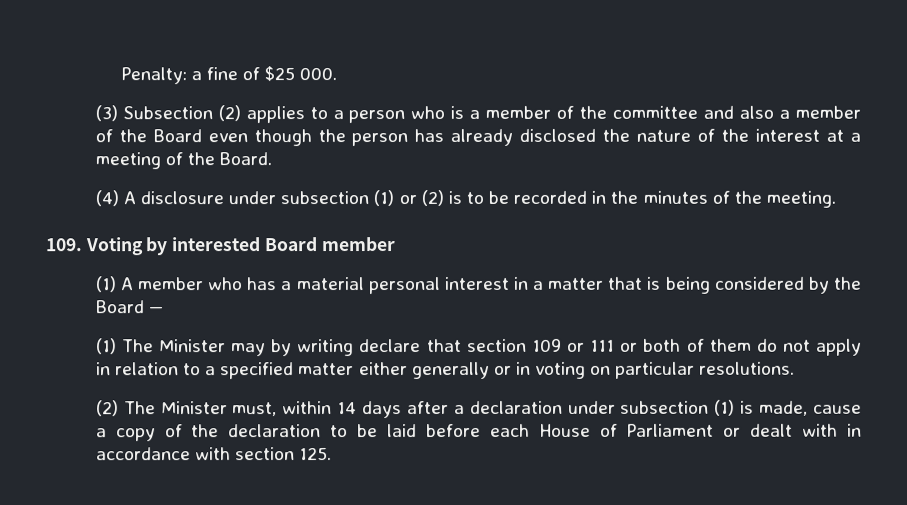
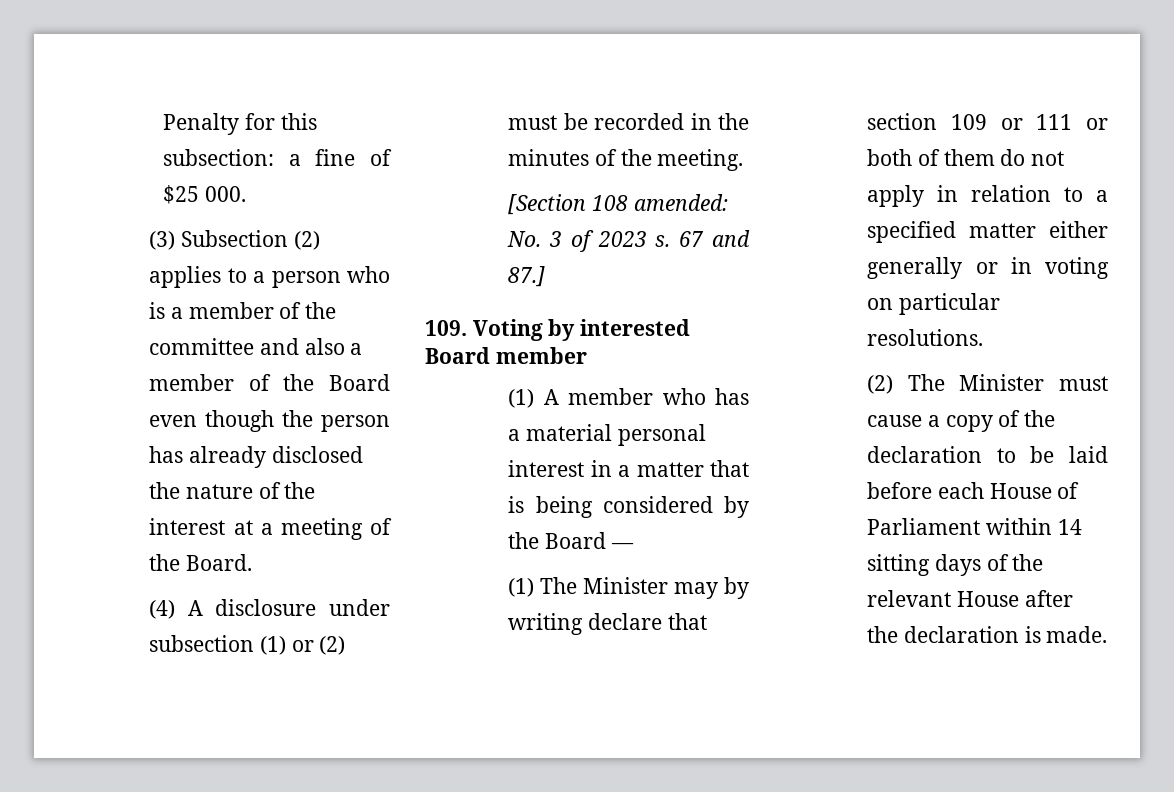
- Penalty: a fine of $25 000.
+ Penalty for this subsection: a fine of $25 000.
- (4) A disclosure under subsection (1) or (2) is to be recorded in the minutes of the meeting.
+ (4) A disclosure under subsection (1) or (2) must be recorded in the minutes of the meeting.
+ [Section 108 amended: No. 3 of 2023 s. 67 and 87.]
- (2) The Minister must, within 14 days after a declaration under subsection (1) is made, cause a copy of the declaration to be laid before each House of Parliament or dealt with in accordance with section 125.
+ (2) The Minister must cause a copy of the declaration to be laid before each House of Parliament within 14 sitting days of the relevant House after the declaration is made.

